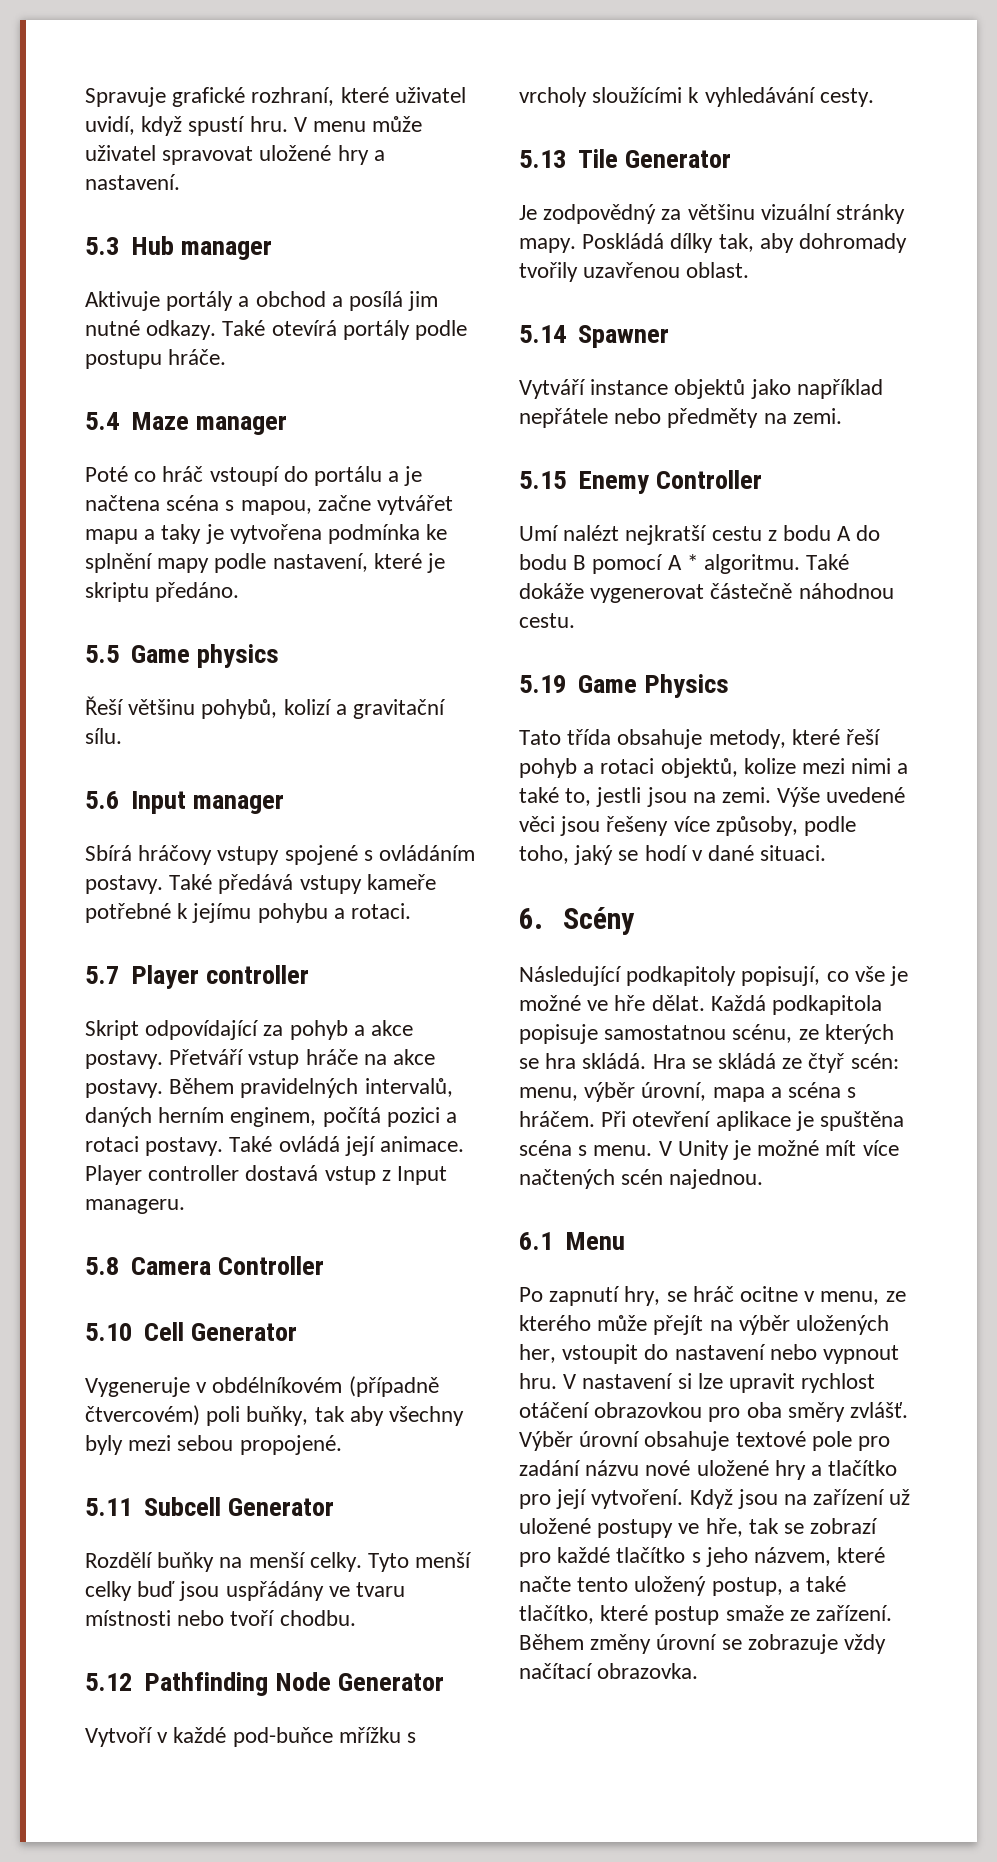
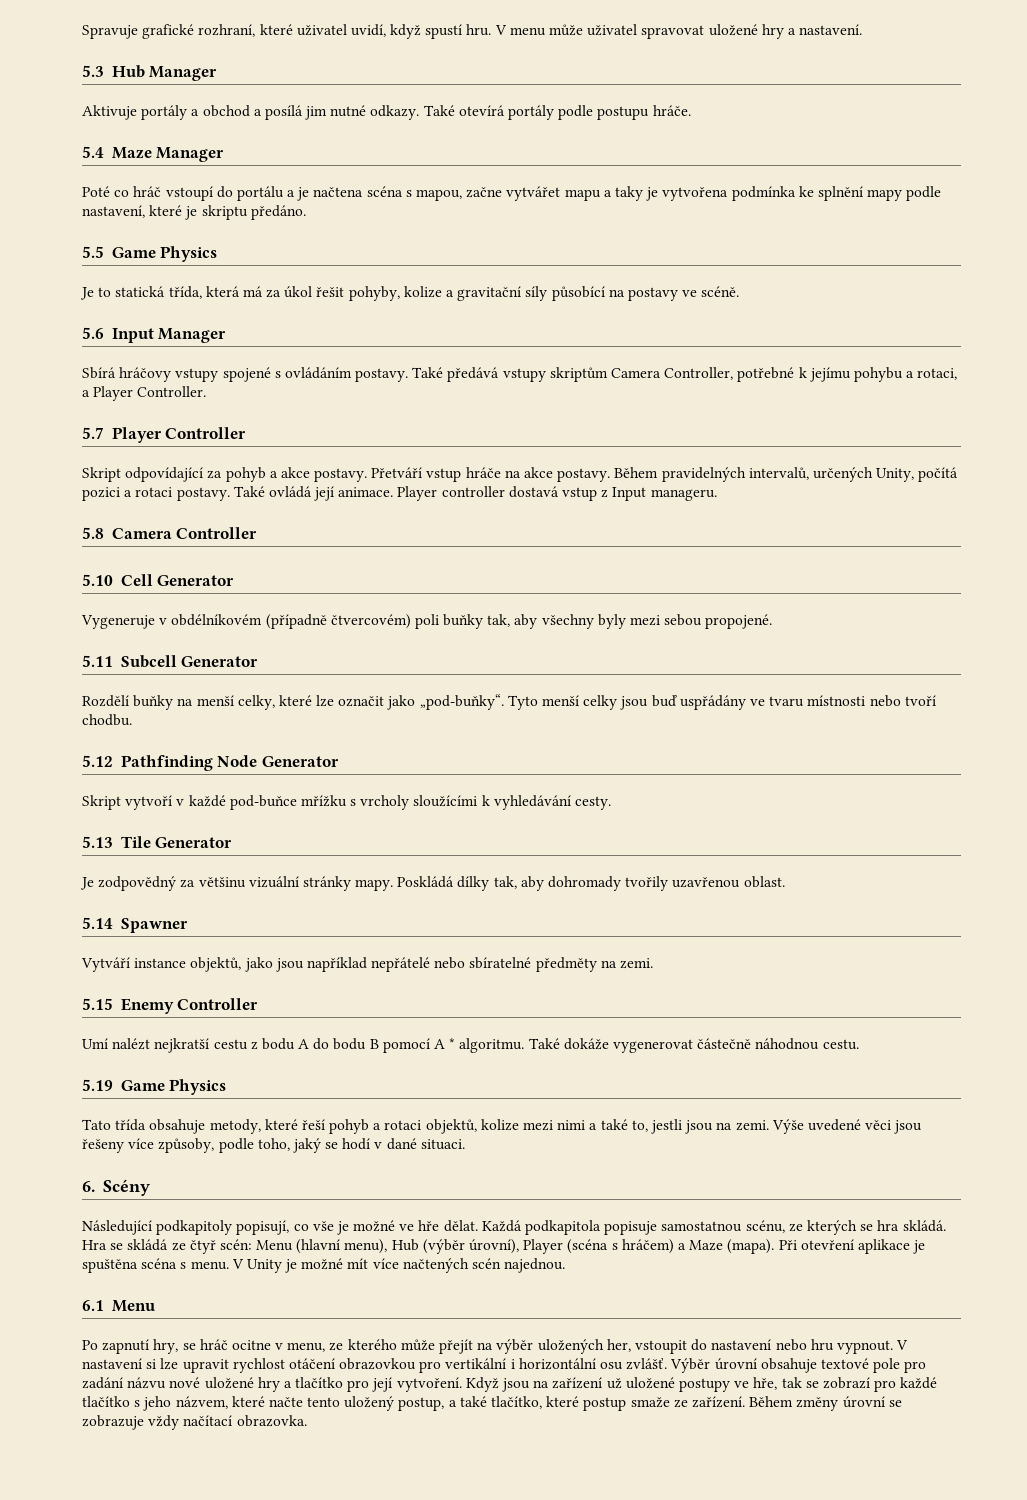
- 5.3 Hub manager
+ 5.3 Hub Manager
- 5.4 Maze manager
+ 5.4 Maze Manager
- 5.5 Game physics
- Řeší většinu pohybů, kolizí a gravitační sílu.
+ 5.5 Game Physics
+ Je to statická třída, která má za úkol řešit pohyby, kolize a gravitační síly působící na postavy ve scéně.
- 5.6 Input manager
+ 5.6 Input Manager
- Také předává vstupy kameře potřebné k jejímu pohybu a rotaci.
+ Také předává vstupy skriptům Camera Controller, potřebné k jejímu pohybu a rotaci, a Player Controller.
- 5.7 Player controller
+ 5.7 Player Controller
- Během pravidelných intervalů, daných herním enginem, počítá pozici a rotaci postavy.
+ Během pravidelných intervalů, určených Unity, počítá pozici a rotaci postavy.
- Vygeneruje v obdélníkovém (případně čtvercovém) poli buňky, tak aby všechny byly mezi sebou propojené.
+ Vygeneruje v obdélníkovém (případně čtvercovém) poli buňky tak, aby všechny byly mezi sebou propojené.
- Rozdělí buňky na menší celky.
+ Rozdělí buňky na menší celky, které lze označit jako „pod-buňky“.
- Tyto menší celky buď jsou uspřádány ve tvaru místnosti nebo tvoří chodbu.
+ Tyto menší celky jsou buď uspřádány ve tvaru místnosti nebo tvoří chodbu.
- Vytvoří v každé pod-buňce mřížku s vrcholy sloužícími k vyhledávání cesty.
+ Skript vytvoří v každé pod-buňce mřížku s vrcholy sloužícími k vyhledávání cesty.
- Vytváří instance objektů jako například nepřátele nebo předměty na zemi.
+ Vytváří instance objektů, jako jsou například nepřátelé nebo sbíratelné předměty na zemi.
- Hra se skládá ze čtyř scén: menu, výběr úrovní, mapa a scéna s hráčem.
+ Hra se skládá ze čtyř scén: Menu (hlavní menu), Hub (výběr úrovní), Player (scéna s hráčem) a Maze (mapa).
- Po zapnutí hry, se hráč ocitne v menu, ze kterého může přejít na výběr uložených her, vstoupit do nastavení nebo vypnout hru.
+ Po zapnutí hry, se hráč ocitne v menu, ze kterého může přejít na výběr uložených her, vstoupit do nastavení nebo hru vypnout.
- V nastavení si lze upravit rychlost otáčení obrazovkou pro oba směry zvlášť.
+ V nastavení si lze upravit rychlost otáčení obrazovkou pro vertikální i horizontální osu zvlášť.

